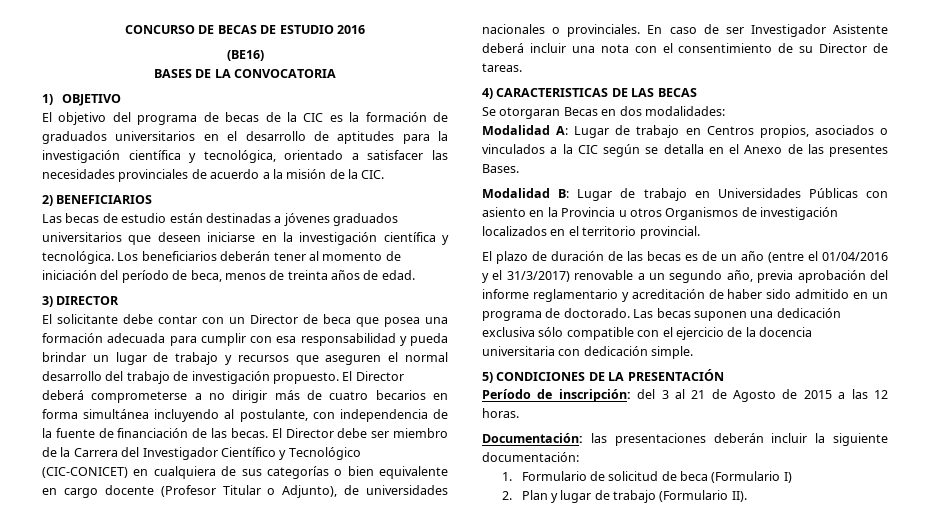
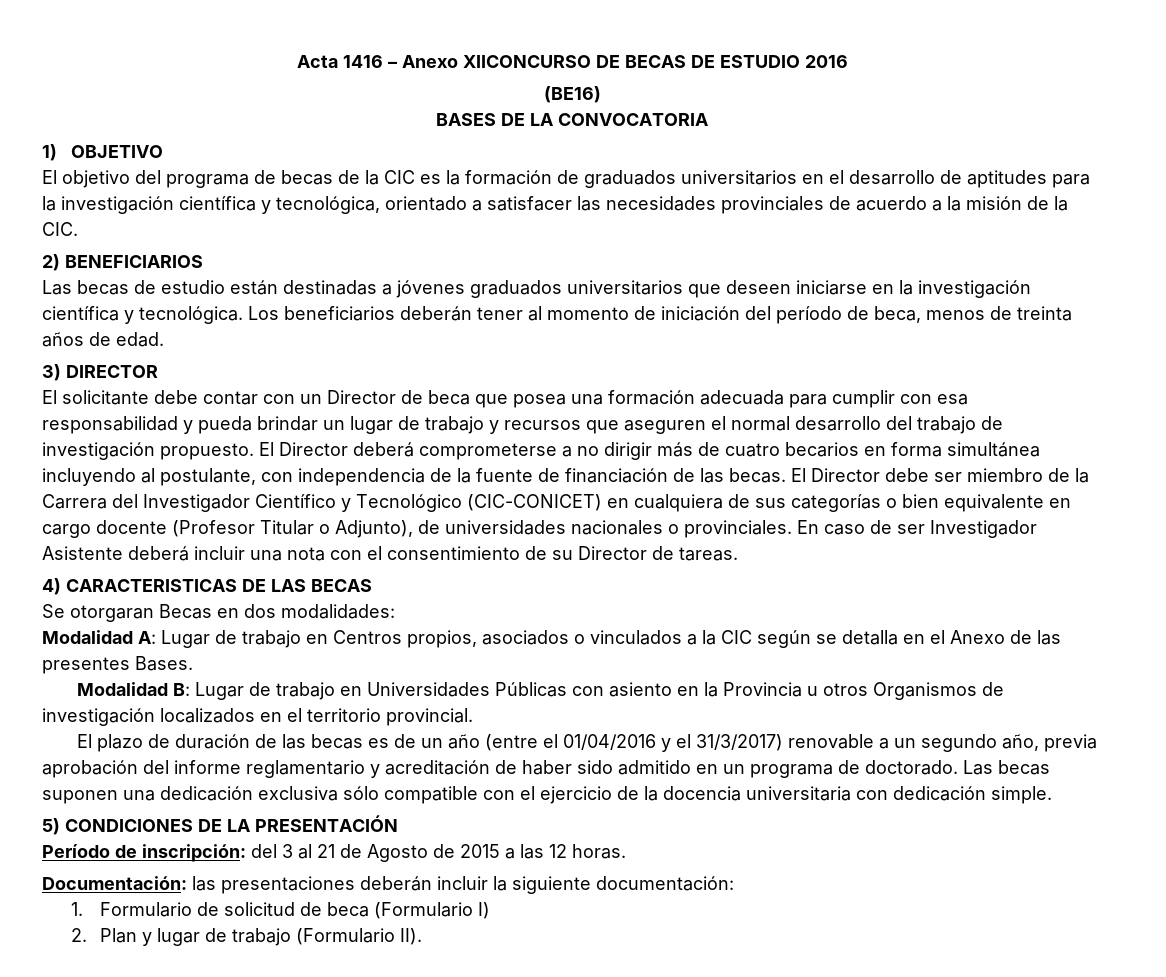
- CONCURSO DE BECAS DE ESTUDIO 2016
+ Acta 1416 – Anexo XIICONCURSO DE BECAS DE ESTUDIO 2016

